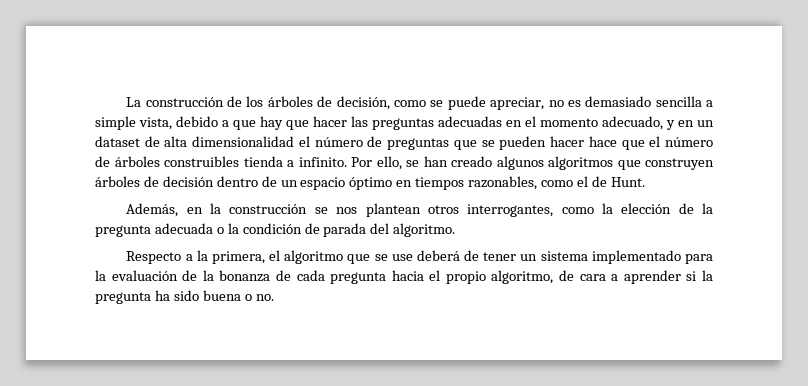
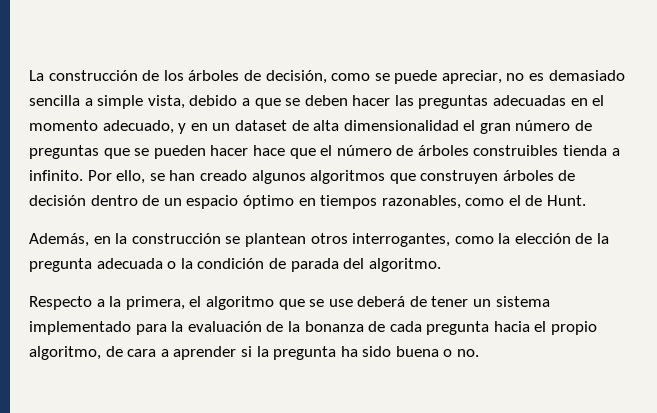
- La construcción de los árboles de decisión, como se puede apreciar, no es demasiado sencilla a simple vista, debido a que hay que hacer las preguntas adecuadas en el momento adecuado, y en un dataset de alta dimensionalidad el número de preguntas que se pueden hacer hace que el número de árboles construibles tienda a infinito.
+ La construcción de los árboles de decisión, como se puede apreciar, no es demasiado sencilla a simple vista, debido a que se deben hacer las preguntas adecuadas en el momento adecuado, y en un dataset de alta dimensionalidad el gran número de preguntas que se pueden hacer hace que el número de árboles construibles tienda a infinito.
- Además, en la construcción se nos plantean otros interrogantes, como la elección de la pregunta adecuada o la condición de parada del algoritmo.
+ Además, en la construcción se plantean otros interrogantes, como la elección de la pregunta adecuada o la condición de parada del algoritmo.

